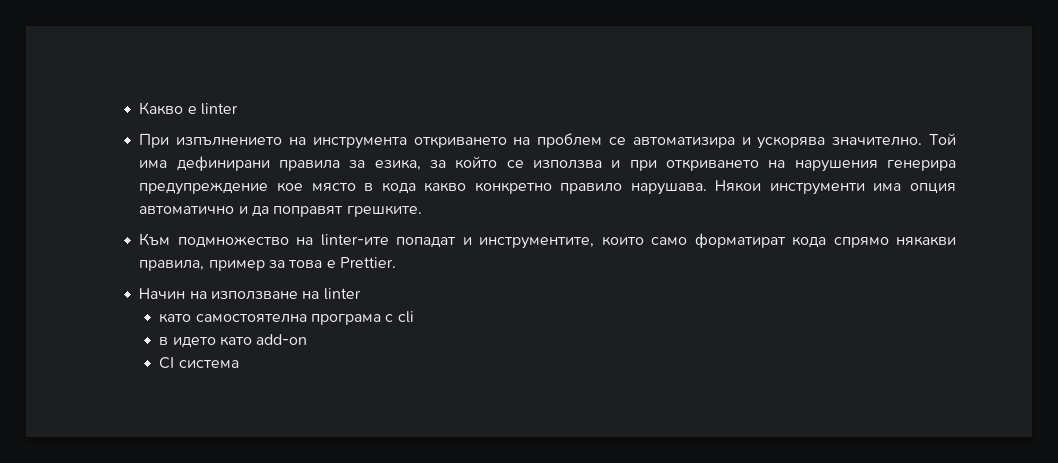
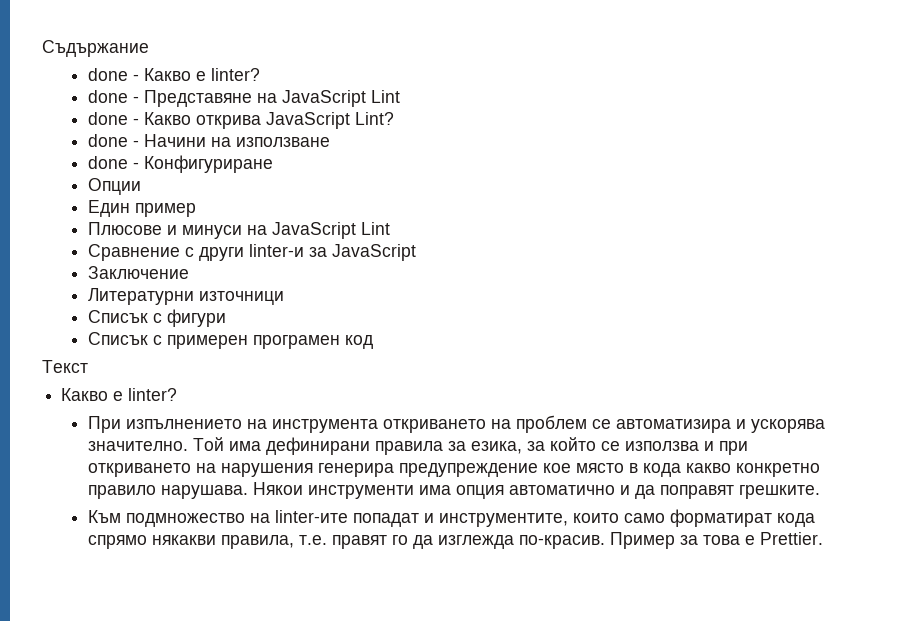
- Какво е linter
+ Съдържание
+ done - Какво е linter?
+ done - Представяне на JavaScript Lint
+ done - Какво открива JavaScript Lint?
+ done - Начини на използване
+ done - Конфигуриране
+ Опции
+ Един пример
+ Плюсове и минуси на JavaScript Lint
+ Сравнение с други linter-и за JavaScript
+ Заключение
+ Литературни източници
+ Списък с фигури
+ Списък с примерен програмен код
+ Текст
+ Какво е linter?
- Към подмножество на linter-ите попадат и инструментите, които само форматират кода спрямо някакви правила, пример за това е Prettier.
- Начин на използване на linter
- като самостоятелна програма с cli
- в идето като add-on
- CI система
+ Към подмножество на linter-ите попадат и инструментите, които само форматират кода спрямо някакви правила, т.е. правят го да изглежда по-красив. Пример за това е Prettier.

